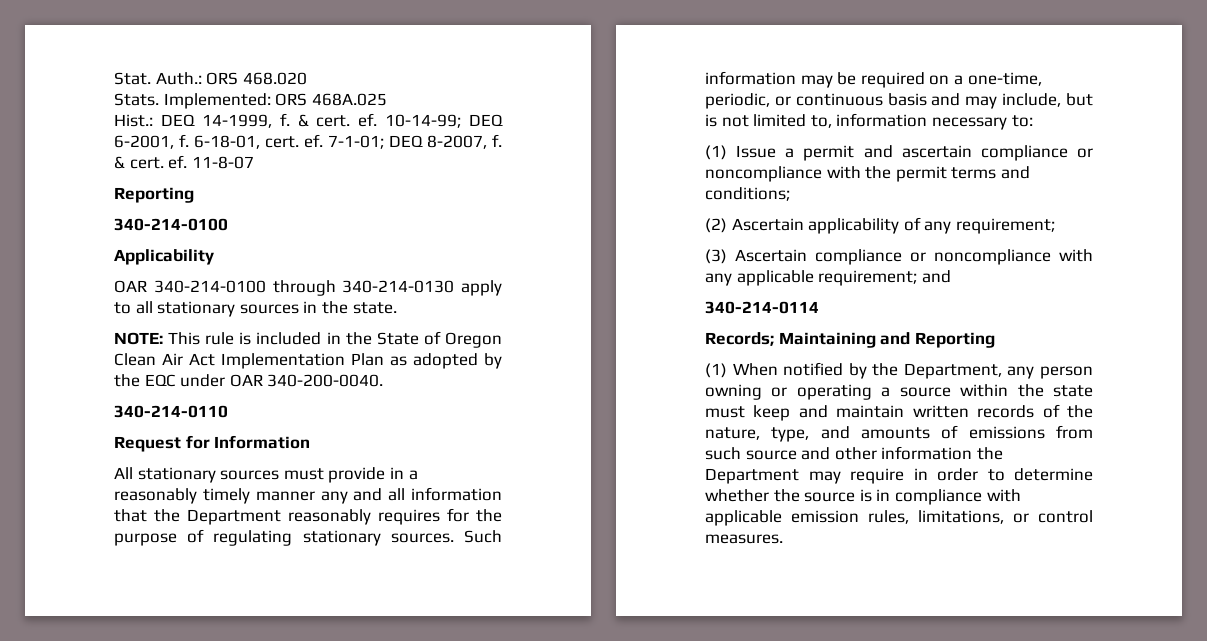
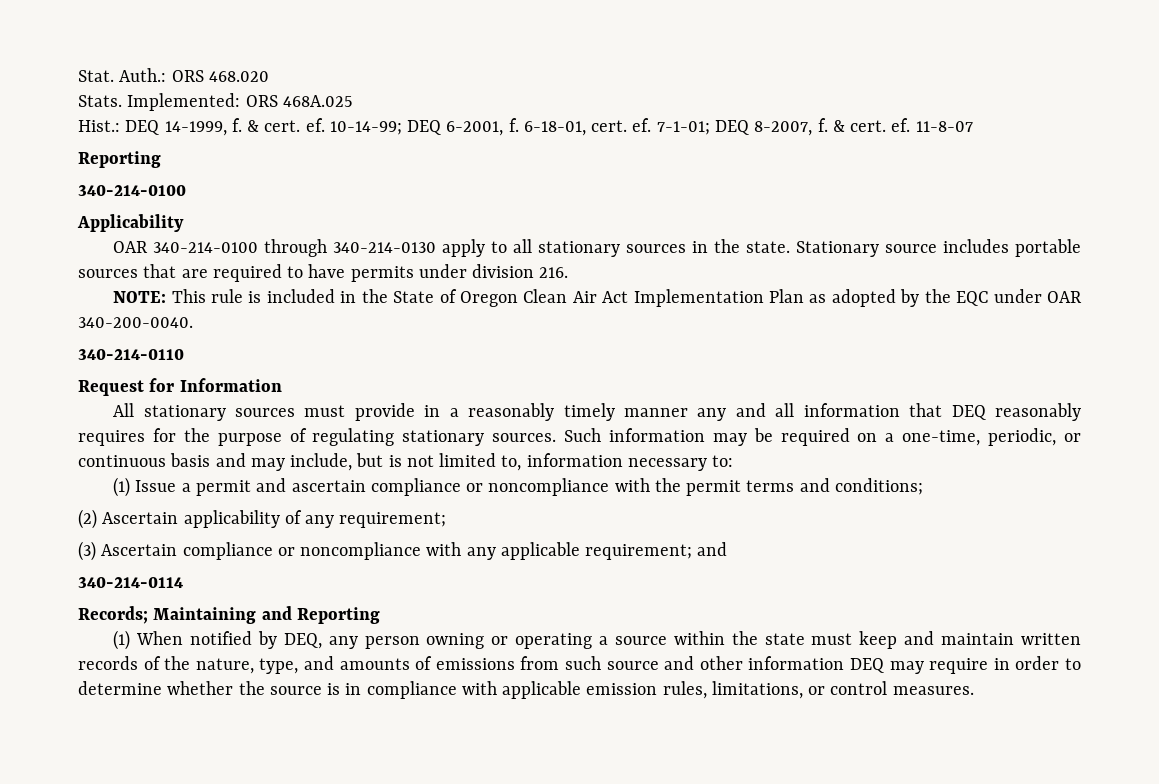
+ Stationary source includes portable sources that are required to have permits under division 216.
- All stationary sources must provide in a reasonably timely manner any and all information that the Department reasonably requires for the purpose of regulating stationary sources.
+ All stationary sources must provide in a reasonably timely manner any and all information that DEQ reasonably requires for the purpose of regulating stationary sources.
- (1) When notified by the Department, any person owning or operating a source within the state must keep and maintain written records of the nature, type, and amounts of emissions from such source and other information the Department may require in order to determine whether the source is in compliance with applicable emission rules, limitations, or control measures.
+ (1) When notified by DEQ, any person owning or operating a source within the state must keep and maintain written records of the nature, type, and amounts of emissions from such source and other information DEQ may require in order to determine whether the source is in compliance with applicable emission rules, limitations, or control measures.

